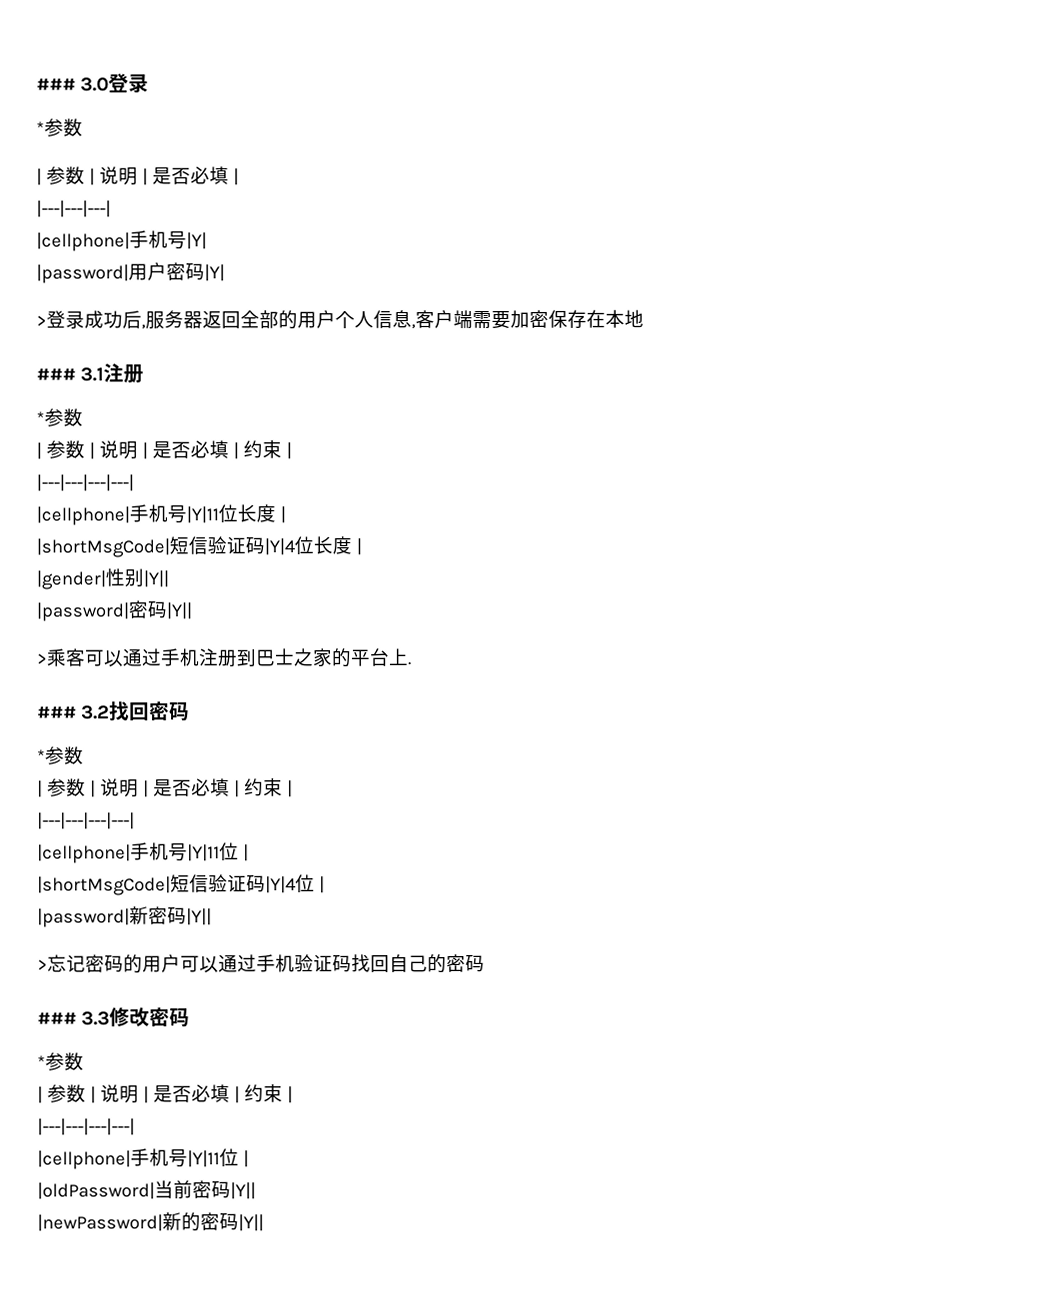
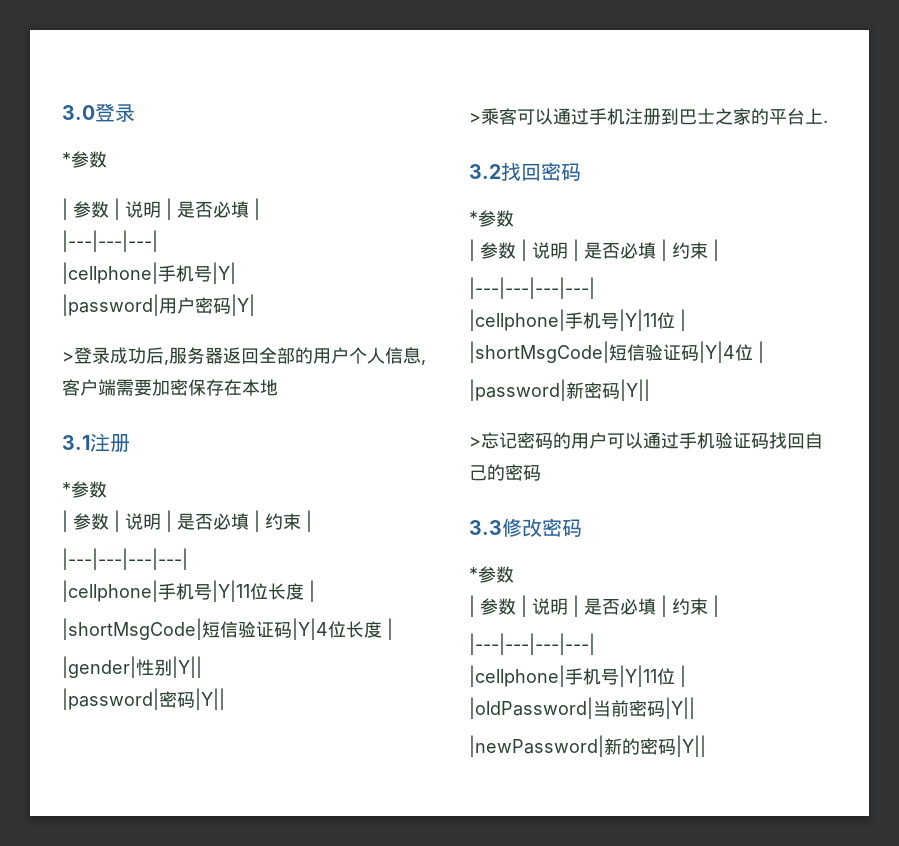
- ### 3.0登录
+ 3.0登录
- ### 3.1注册
+ 3.1注册
- ### 3.2找回密码
+ 3.2找回密码
- ### 3.3修改密码
+ 3.3修改密码

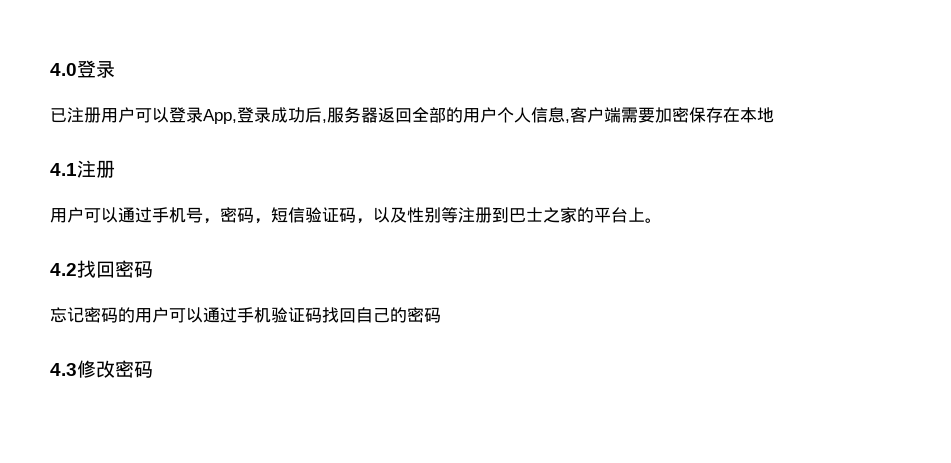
- 3.0登录
- *参数
- | 参数 | 说明 | 是否必填 |
- |---|---|---|
- |cellphone|手机号|Y|
- |password|用户密码|Y|
- >登录成功后,服务器返回全部的用户个人信息,客户端需要加密保存在本地
+ 4.0登录
+ 已注册用户可以登录App,登录成功后,服务器返回全部的用户个人信息,客户端需要加密保存在本地
- 3.1注册
- *参数
- | 参数 | 说明 | 是否必填 | 约束 |
- |---|---|---|---|
- |cellphone|手机号|Y|11位长度 |
- |shortMsgCode|短信验证码|Y|4位长度 |
- |gender|性别|Y||
- |password|密码|Y||
- >乘客可以通过手机注册到巴士之家的平台上.
- 3.2找回密码
- *参数
- | 参数 | 说明 | 是否必填 | 约束 |
- |---|---|---|---|
- |cellphone|手机号|Y|11位 |
- |shortMsgCode|短信验证码|Y|4位 |
- |password|新密码|Y||
- >忘记密码的用户可以通过手机验证码找回自己的密码
+ 4.1注册
+ 用户可以通过手机号，密码，短信验证码，以及性别等注册到巴士之家的平台上。
+ 4.2找回密码
+ 忘记密码的用户可以通过手机验证码找回自己的密码
- 3.3修改密码
- *参数
- | 参数 | 说明 | 是否必填 | 约束 |
- |---|---|---|---|
- |cellphone|手机号|Y|11位 |
- |oldPassword|当前密码|Y||
- |newPassword|新的密码|Y||
+ 4.3修改密码

